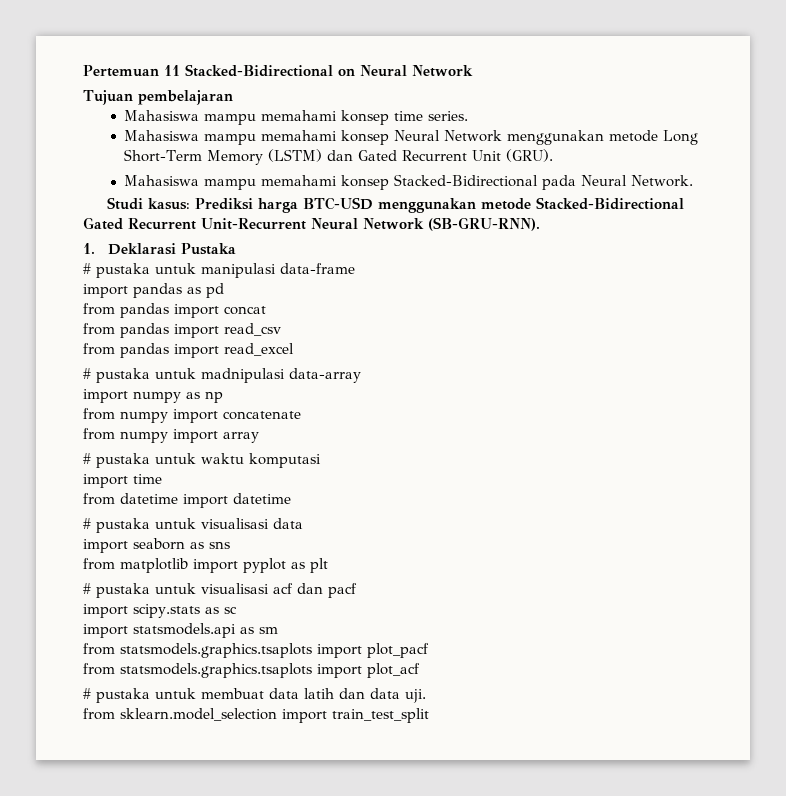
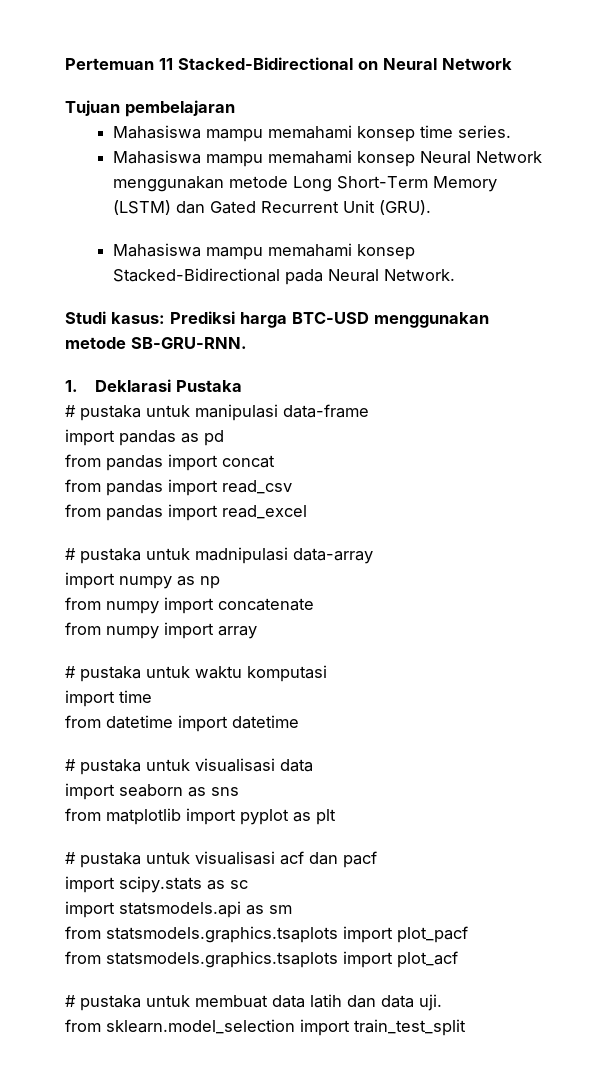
- Studi kasus: Prediksi harga BTC-USD menggunakan metode Stacked-Bidirectional Gated Recurrent Unit-Recurrent Neural Network (SB-GRU-RNN).
+ Studi kasus: Prediksi harga BTC-USD menggunakan metode SB-GRU-RNN.

